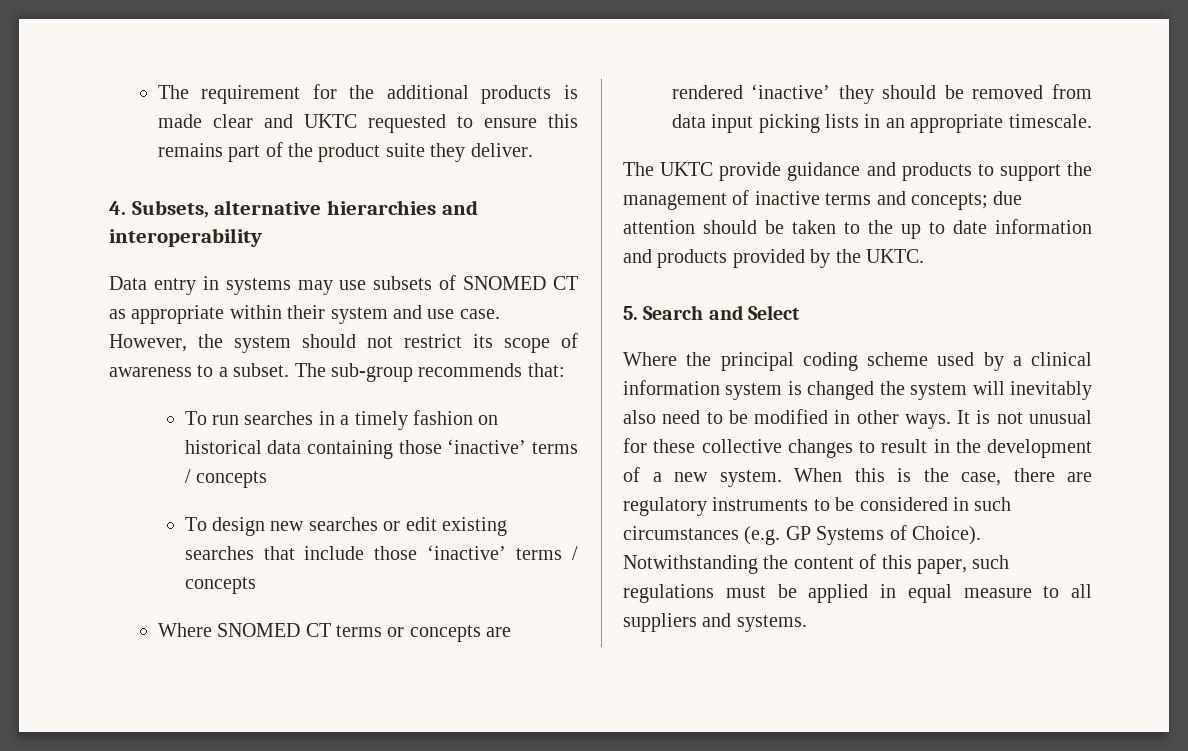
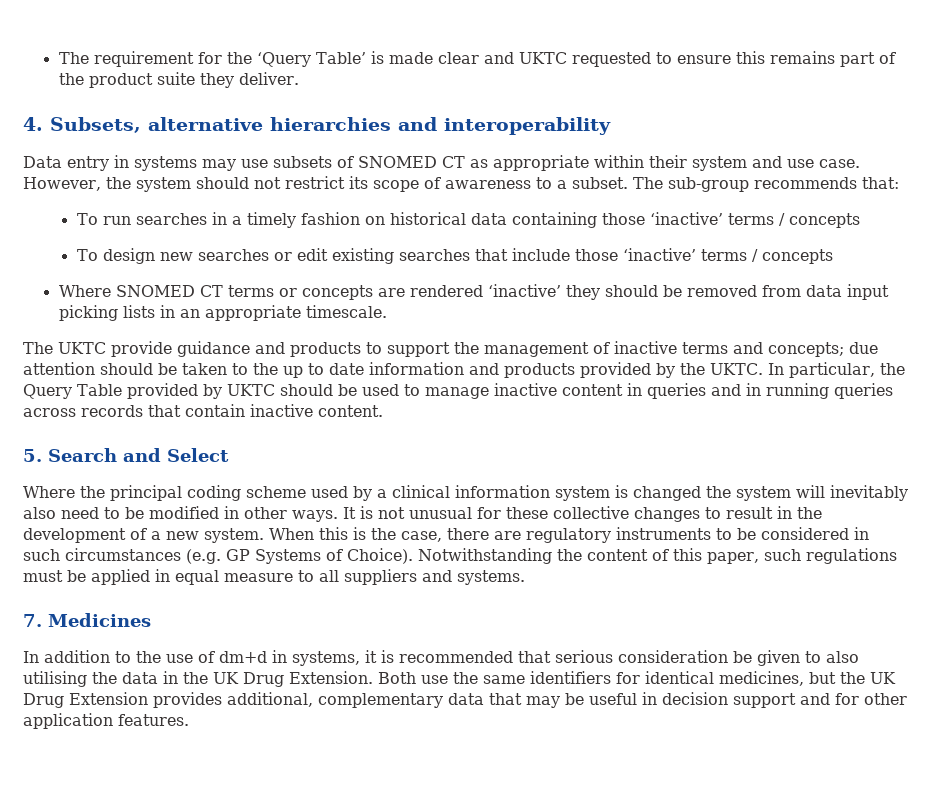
- The requirement for the additional products is made clear and UKTC requested to ensure this remains part of the product suite they deliver.
+ The requirement for the ‘Query Table’ is made clear and UKTC requested to ensure this remains part of the product suite they deliver.
+ In particular, the Query Table provided by UKTC should be used to manage inactive content in queries and in running queries across records that contain inactive content.
+ 7. Medicines
+ In addition to the use of dm+d in systems, it is recommended that serious consideration be given to also utilising the data in the UK Drug Extension. Both use the same identifiers for identical medicines, but the UK Drug Extension provides additional, complementary data that may be useful in decision support and for other application features.

